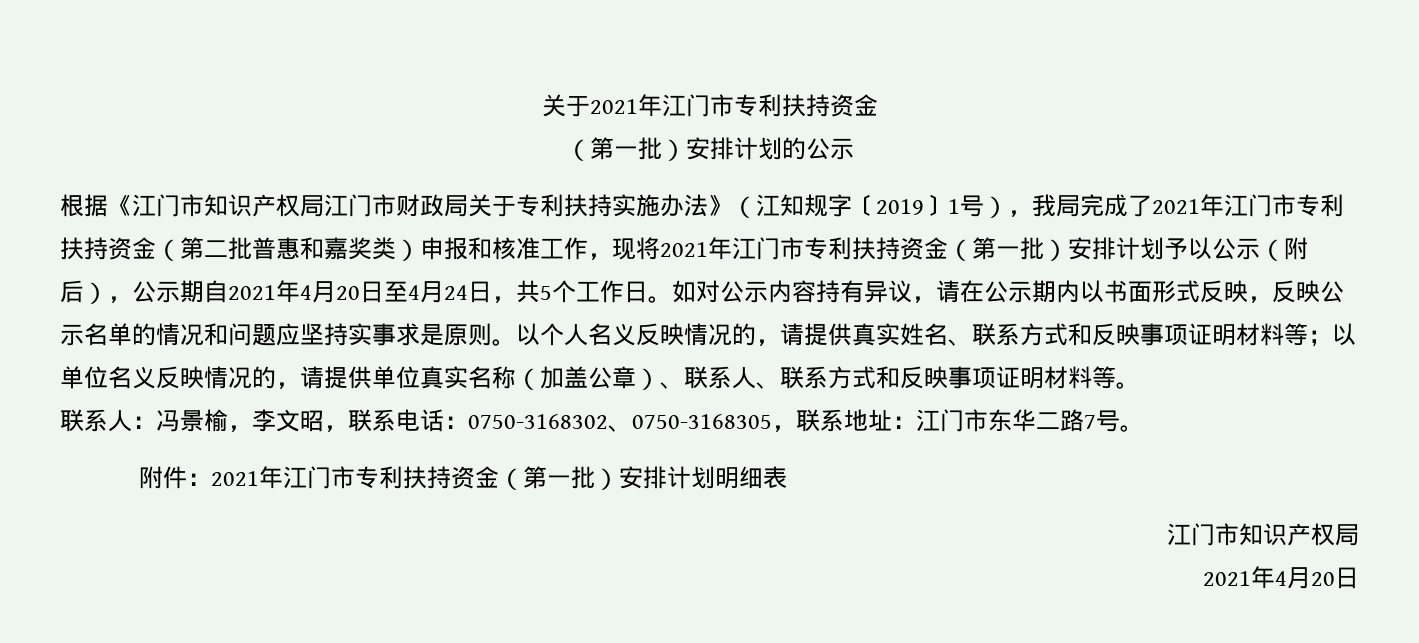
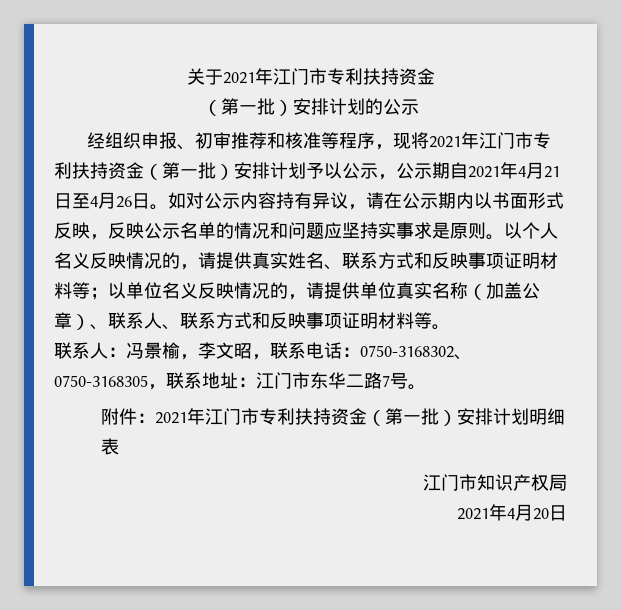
- 根据《江门市知识产权局江门市财政局关于专利扶持实施办法》（江知规字〔2019〕1号），我局完成了2021年江门市专利扶持资金（第二批普惠和嘉奖类）申报和核准工作，现将2021年江门市专利扶持资金（第一批）安排计划予以公示（附后），公示期自2021年4月20日至4月24日，共5个工作日。
+ 经组织申报、初审推荐和核准等程序，现将2021年江门市专利扶持资金（第一批）安排计划予以公示，公示期自2021年4月21日至4月26日。

